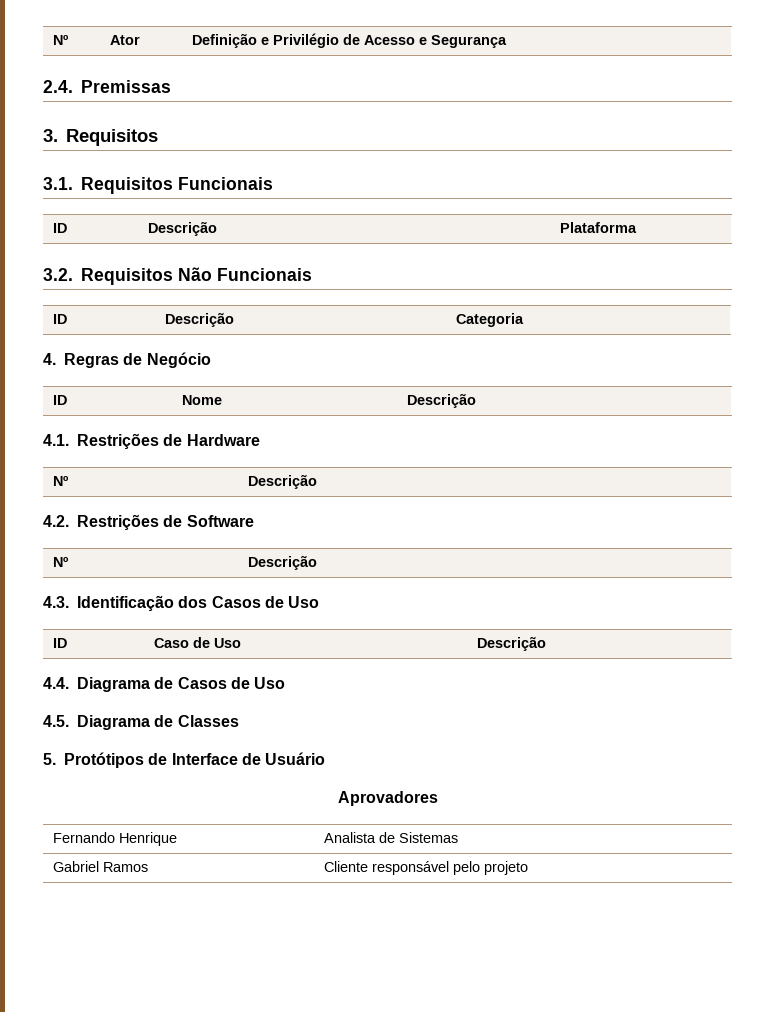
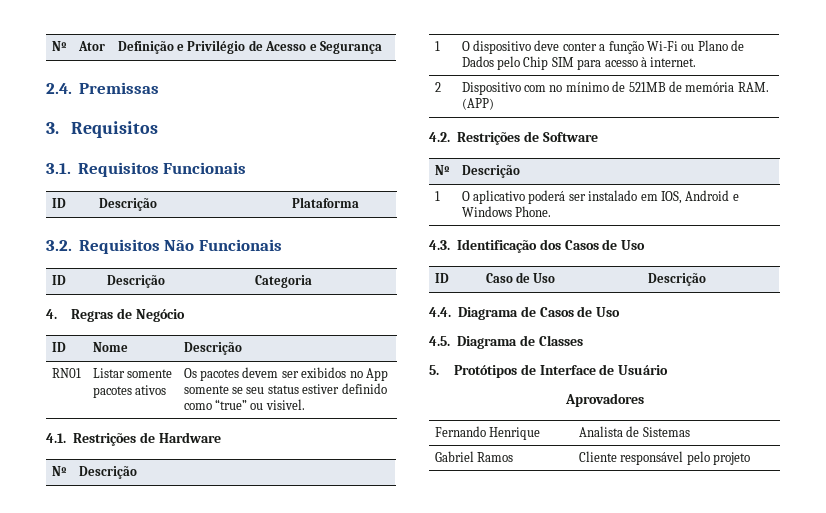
+ RN01 | Listar somente pacotes ativos | Os pacotes devem ser exibidos no App somente se seu status estiver definido como “true” ou visivel.
+ 1 | O dispositivo deve conter a função Wi-Fi ou Plano de Dados pelo Chip SIM para acesso à internet.
+ 2 | Dispositivo com no mínimo de 521MB de memória RAM. (APP)
+ 1 | O aplicativo poderá ser instalado em IOS, Android e Windows Phone.

